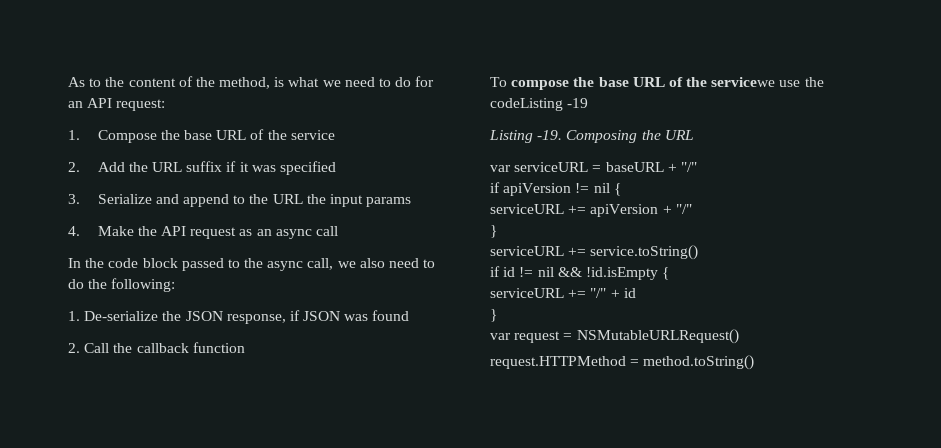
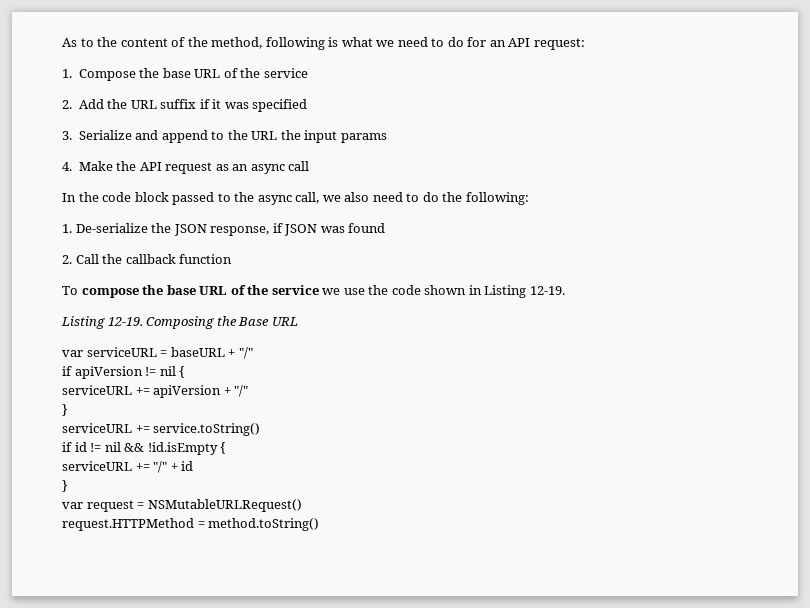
- As to the content of the method, is what we need to do for an API request:
+ As to the content of the method, following is what we need to do for an API request:
- To compose the base URL of the servicewe use the codeListing -19
- Listing -19.
+ To compose the base URL of the service we use the code shown in Listing 12-19.
+ Listing 12-19.
- Composing the URL
+ Composing the Base URL

